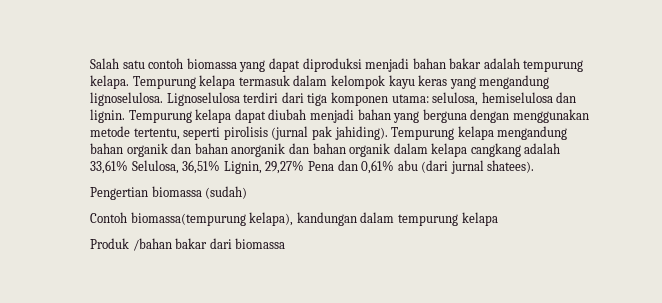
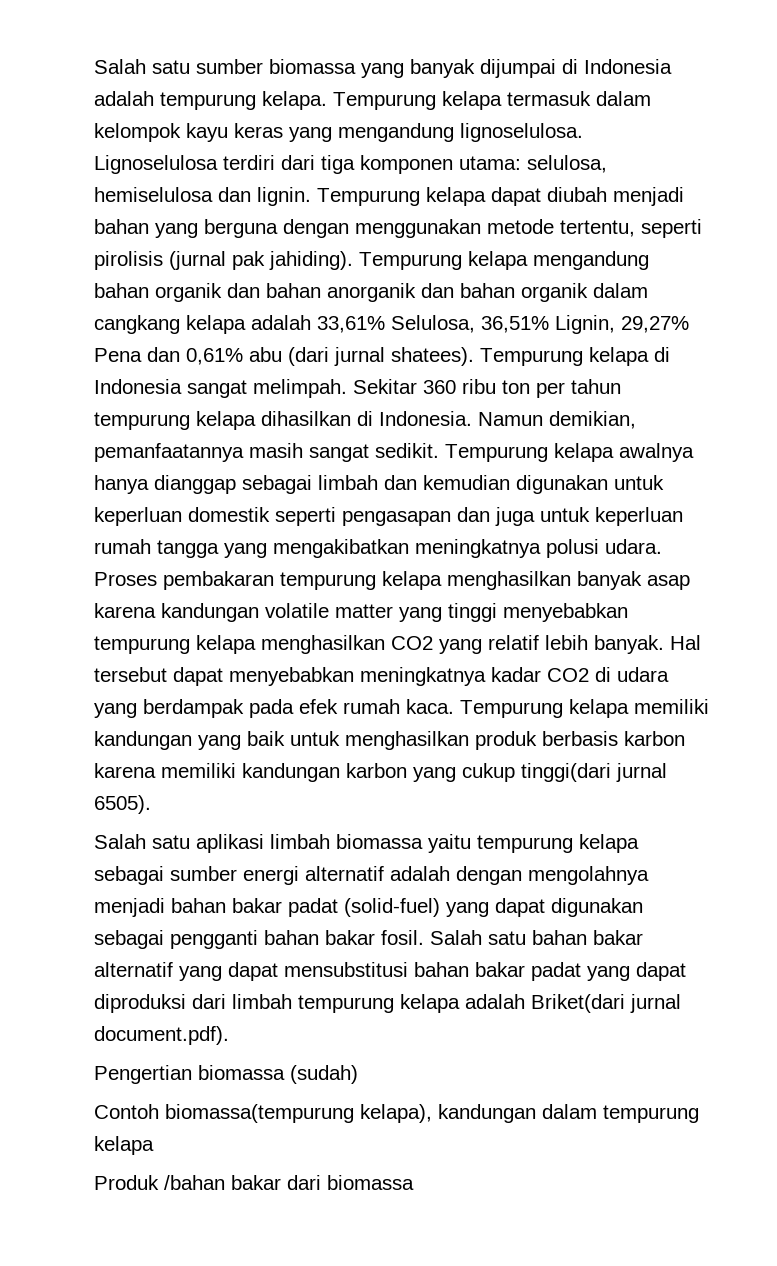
- Salah satu contoh biomassa yang dapat diproduksi menjadi bahan bakar adalah tempurung kelapa.
+ Salah satu sumber biomassa yang banyak dijumpai di Indonesia adalah tempurung kelapa.
- Tempurung kelapa mengandung bahan organik dan bahan anorganik dan bahan organik dalam kelapa cangkang adalah 33,61% Selulosa, 36,51% Lignin, 29,27% Pena dan 0,61% abu (dari jurnal shatees).
+ Tempurung kelapa mengandung bahan organik dan bahan anorganik dan bahan organik dalam cangkang kelapa adalah 33,61% Selulosa, 36,51% Lignin, 29,27% Pena dan 0,61% abu (dari jurnal shatees). Tempurung kelapa di Indonesia sangat melimpah. Sekitar 360 ribu ton per tahun tempurung kelapa dihasilkan di Indonesia. Namun demikian, pemanfaatannya masih sangat sedikit. Tempurung kelapa awalnya hanya dianggap sebagai limbah dan kemudian digunakan untuk keperluan domestik seperti pengasapan dan juga untuk keperluan rumah tangga yang mengakibatkan meningkatnya polusi udara. Proses pembakaran tempurung kelapa menghasilkan banyak asap karena kandungan volatile matter yang tinggi menyebabkan tempurung kelapa menghasilkan CO2 yang relatif lebih banyak. Hal tersebut dapat menyebabkan meningkatnya kadar CO2 di udara yang berdampak pada efek rumah kaca. Tempurung kelapa memiliki kandungan yang baik untuk menghasilkan produk berbasis karbon karena memiliki kandungan karbon yang cukup tinggi(dari jurnal 6505).
+ Salah satu aplikasi limbah biomassa yaitu tempurung kelapa sebagai sumber energi alternatif adalah dengan mengolahnya menjadi bahan bakar padat (solid-fuel) yang dapat digunakan sebagai pengganti bahan bakar fosil. Salah satu bahan bakar alternatif yang dapat mensubstitusi bahan bakar padat yang dapat diproduksi dari limbah tempurung kelapa adalah Briket(dari jurnal document.pdf).

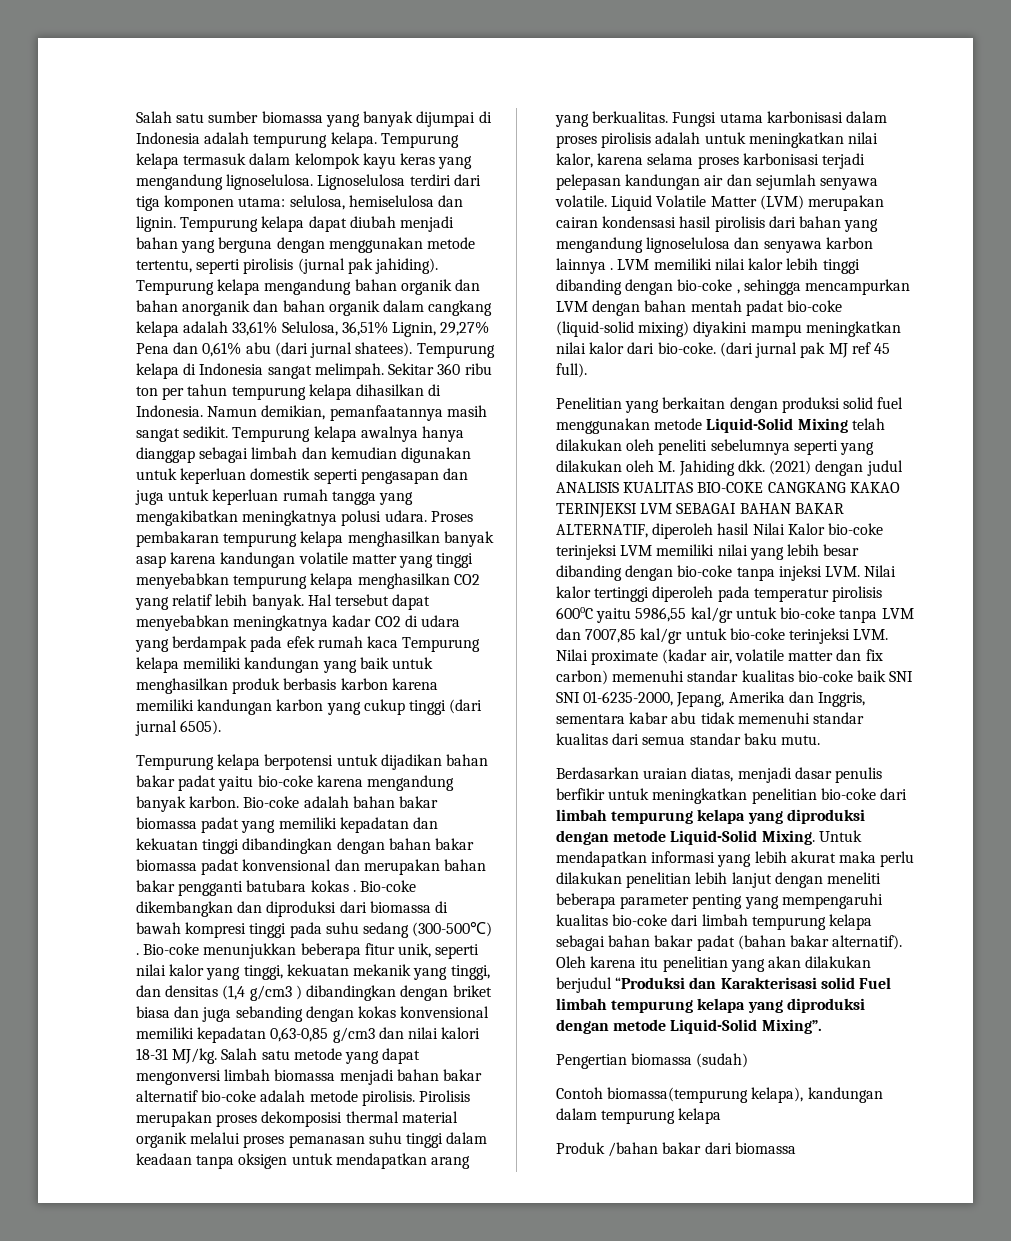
- Hal tersebut dapat menyebabkan meningkatnya kadar CO2 di udara yang berdampak pada efek rumah kaca. Tempurung kelapa memiliki kandungan yang baik untuk menghasilkan produk berbasis karbon karena memiliki kandungan karbon yang cukup tinggi(dari jurnal 6505).
+ Hal tersebut dapat menyebabkan meningkatnya kadar CO2 di udara yang berdampak pada efek rumah kaca Tempurung kelapa memiliki kandungan yang baik untuk menghasilkan produk berbasis karbon karena memiliki kandungan karbon yang cukup tinggi (dari jurnal 6505).
- Salah satu aplikasi limbah biomassa yaitu tempurung kelapa sebagai sumber energi alternatif adalah dengan mengolahnya menjadi bahan bakar padat (solid-fuel) yang dapat digunakan sebagai pengganti bahan bakar fosil. Salah satu bahan bakar alternatif yang dapat mensubstitusi bahan bakar padat yang dapat diproduksi dari limbah tempurung kelapa adalah Briket(dari jurnal document.pdf).
+ Tempurung kelapa berpotensi untuk dijadikan bahan bakar padat yaitu bio-coke karena mengandung banyak karbon. Bio-coke adalah bahan bakar biomassa padat yang memiliki kepadatan dan kekuatan tinggi dibandingkan dengan bahan bakar biomassa padat konvensional dan merupakan bahan bakar pengganti batubara kokas . Bio-coke dikembangkan dan diproduksi dari biomassa di bawah kompresi tinggi pada suhu sedang (300-500℃) . Bio-coke menunjukkan beberapa fitur unik, seperti nilai kalor yang tinggi, kekuatan mekanik yang tinggi, dan densitas (1,4 g/cm3 ) dibandingkan dengan briket biasa dan juga sebanding dengan kokas konvensional memiliki kepadatan 0,63-0,85 g/cm3 dan nilai kalori 18-31 MJ/kg. Salah satu metode yang dapat mengonversi limbah biomassa menjadi bahan bakar alternatif bio-coke adalah metode pirolisis. Pirolisis merupakan proses dekomposisi thermal material organik melalui proses pemanasan suhu tinggi dalam keadaan tanpa oksigen untuk mendapatkan arang yang berkualitas. Fungsi utama karbonisasi dalam proses pirolisis adalah untuk meningkatkan nilai kalor, karena selama proses karbonisasi terjadi pelepasan kandungan air dan sejumlah senyawa volatile. Liquid Volatile Matter (LVM) merupakan cairan kondensasi hasil pirolisis dari bahan yang mengandung lignoselulosa dan senyawa karbon lainnya . LVM memiliki nilai kalor lebih tinggi dibanding dengan bio-coke , sehingga mencampurkan LVM dengan bahan mentah padat bio-coke (liquid-solid mixing) diyakini mampu meningkatkan nilai kalor dari bio-coke. (dari jurnal pak MJ ref 45 full).
+ Penelitian yang berkaitan dengan produksi solid fuel menggunakan metode Liquid-Solid Mixing telah dilakukan oleh peneliti sebelumnya seperti yang dilakukan oleh M. Jahiding dkk. (2021) dengan judul ANALISIS KUALITAS BIO-COKE CANGKANG KAKAO TERINJEKSI LVM SEBAGAI BAHAN BAKAR ALTERNATIF, diperoleh hasil Nilai Kalor bio-coke terinjeksi LVM memiliki nilai yang lebih besar dibanding dengan bio-coke tanpa injeksi LVM. Nilai kalor tertinggi diperoleh pada temperatur pirolisis 600oC yaitu 5986,55 kal/gr untuk bio-coke tanpa LVM dan 7007,85 kal/gr untuk bio-coke terinjeksi LVM. Nilai proximate (kadar air, volatile matter dan fix carbon) memenuhi standar kualitas bio-coke baik SNI SNI 01-6235-2000, Jepang, Amerika dan Inggris, sementara kabar abu tidak memenuhi standar kualitas dari semua standar baku mutu.
+ Berdasarkan uraian diatas, menjadi dasar penulis berfikir untuk meningkatkan penelitian bio-coke dari limbah tempurung kelapa yang diproduksi dengan metode Liquid-Solid Mixing. Untuk mendapatkan informasi yang lebih akurat maka perlu dilakukan penelitian lebih lanjut dengan meneliti beberapa parameter penting yang mempengaruhi kualitas bio-coke dari limbah tempurung kelapa sebagai bahan bakar padat (bahan bakar alternatif). Oleh karena itu penelitian yang akan dilakukan berjudul “Produksi dan Karakterisasi solid Fuel limbah tempurung kelapa yang diproduksi dengan metode Liquid-Solid Mixing”.

